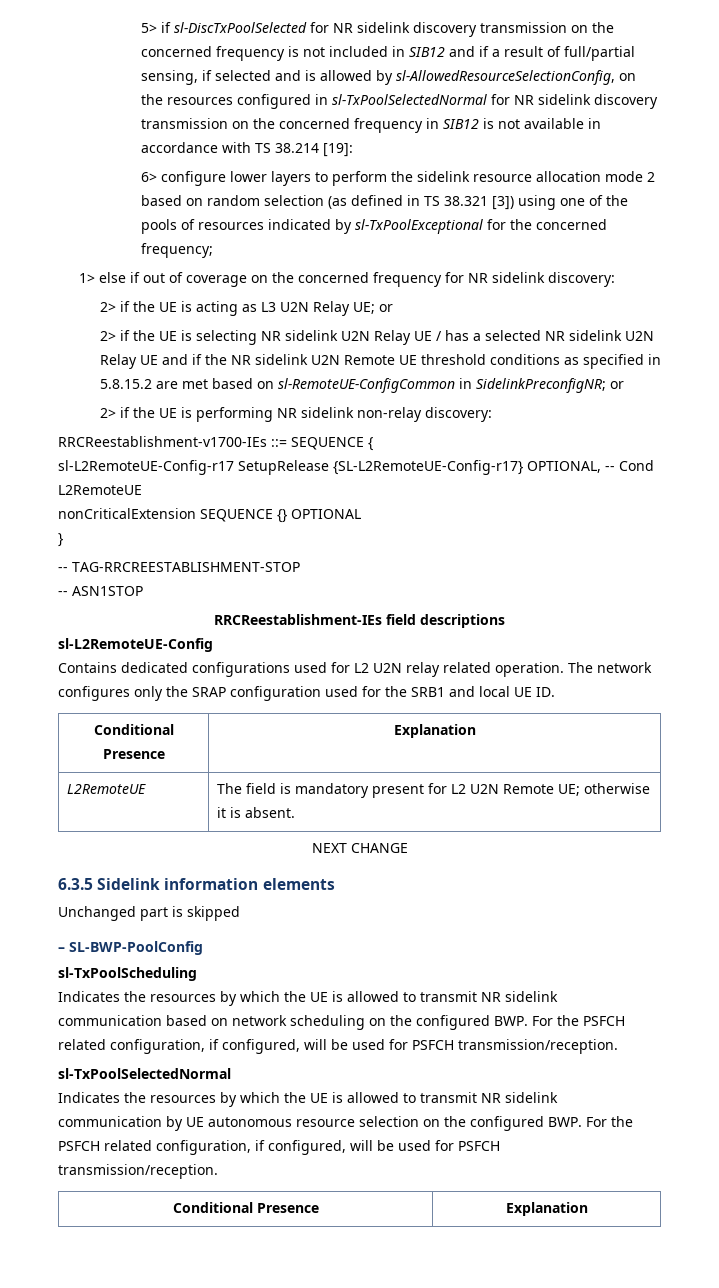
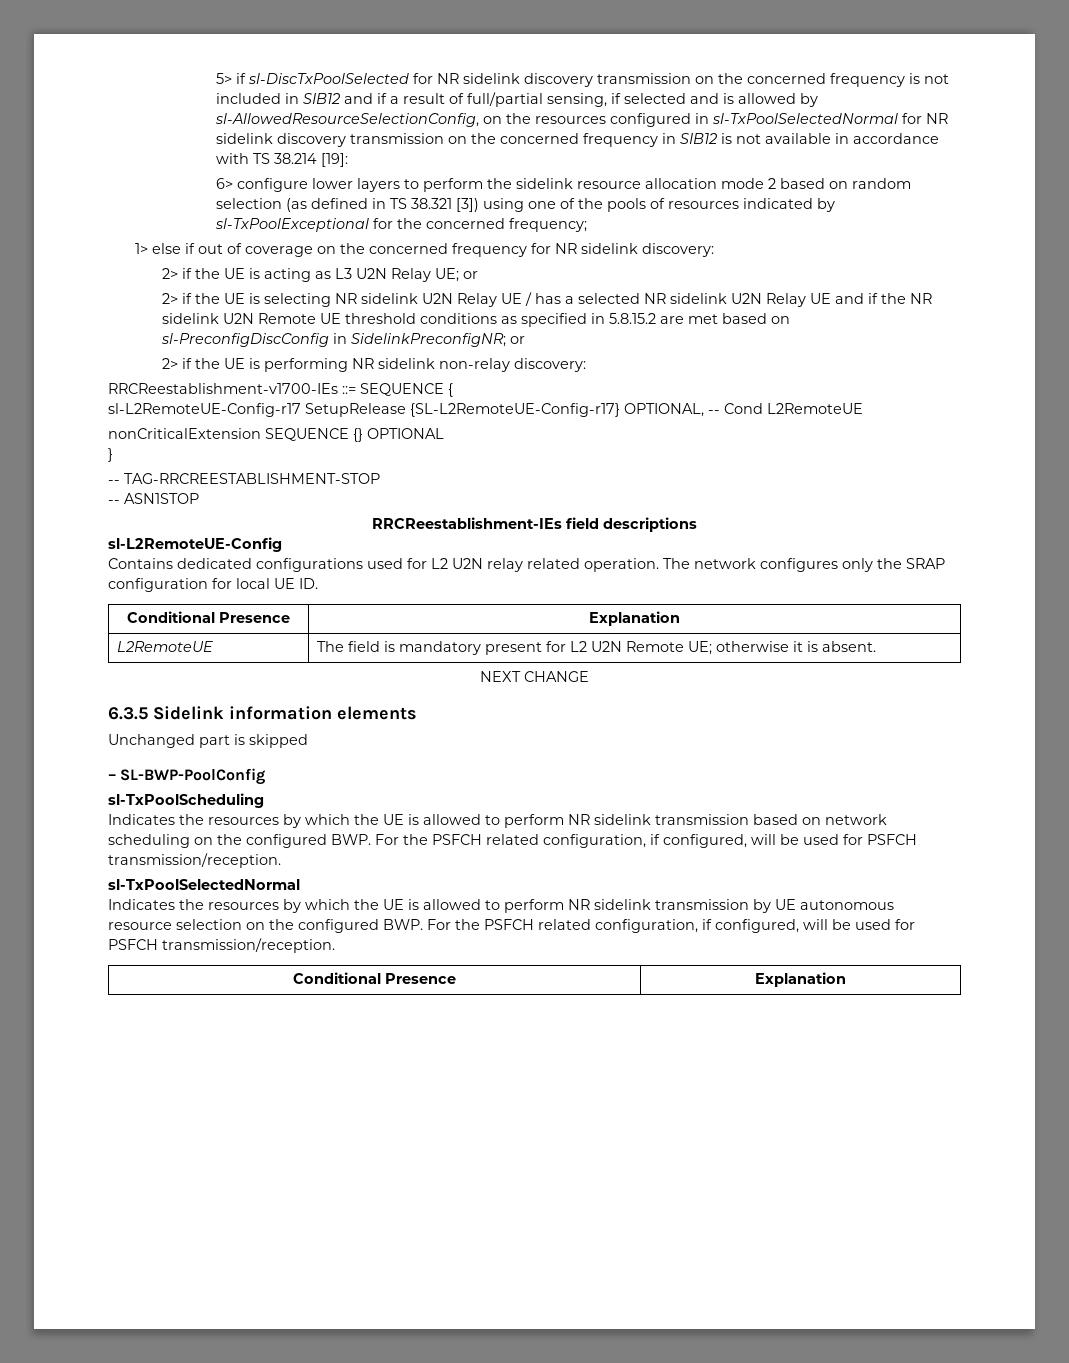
- 2> if the UE is selecting NR sidelink U2N Relay UE / has a selected NR sidelink U2N Relay UE and if the NR sidelink U2N Remote UE threshold conditions as specified in 5.8.15.2 are met based on sl-RemoteUE-ConfigCommon in SidelinkPreconfigNR; or
+ 2> if the UE is selecting NR sidelink U2N Relay UE / has a selected NR sidelink U2N Relay UE and if the NR sidelink U2N Remote UE threshold conditions as specified in 5.8.15.2 are met based on sl-PreconfigDiscConfig in SidelinkPreconfigNR; or
- The network configures only the SRAP configuration used for the SRB1 and local UE ID.
+ The network configures only the SRAP configuration for local UE ID.
- Indicates the resources by which the UE is allowed to transmit NR sidelink communication based on network scheduling on the configured BWP. For the PSFCH related configuration, if configured, will be used for PSFCH transmission/reception.
+ Indicates the resources by which the UE is allowed to perform NR sidelink transmission based on network scheduling on the configured BWP. For the PSFCH related configuration, if configured, will be used for PSFCH transmission/reception.
- Indicates the resources by which the UE is allowed to transmit NR sidelink communication by UE autonomous resource selection on the configured BWP. For the PSFCH related configuration, if configured, will be used for PSFCH transmission/reception.
+ Indicates the resources by which the UE is allowed to perform NR sidelink transmission by UE autonomous resource selection on the configured BWP. For the PSFCH related configuration, if configured, will be used for PSFCH transmission/reception.

